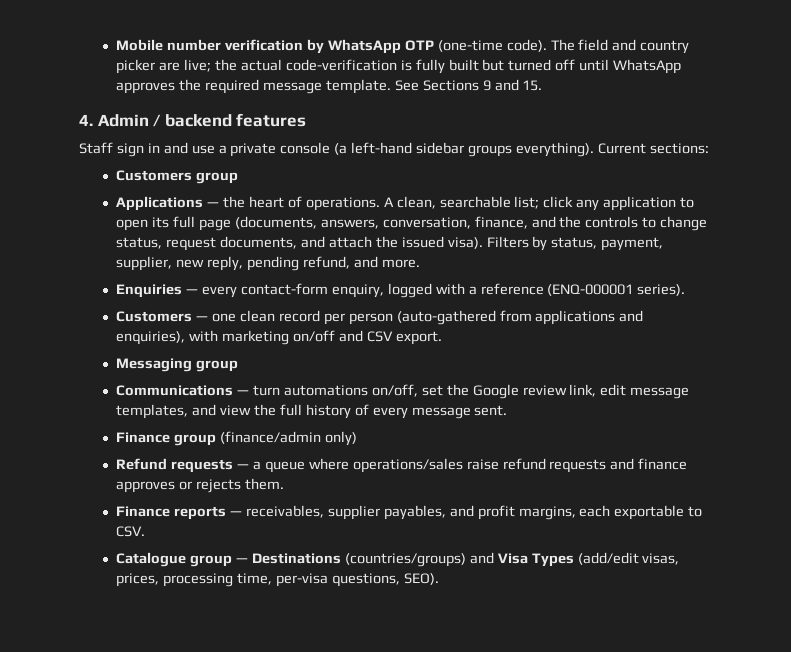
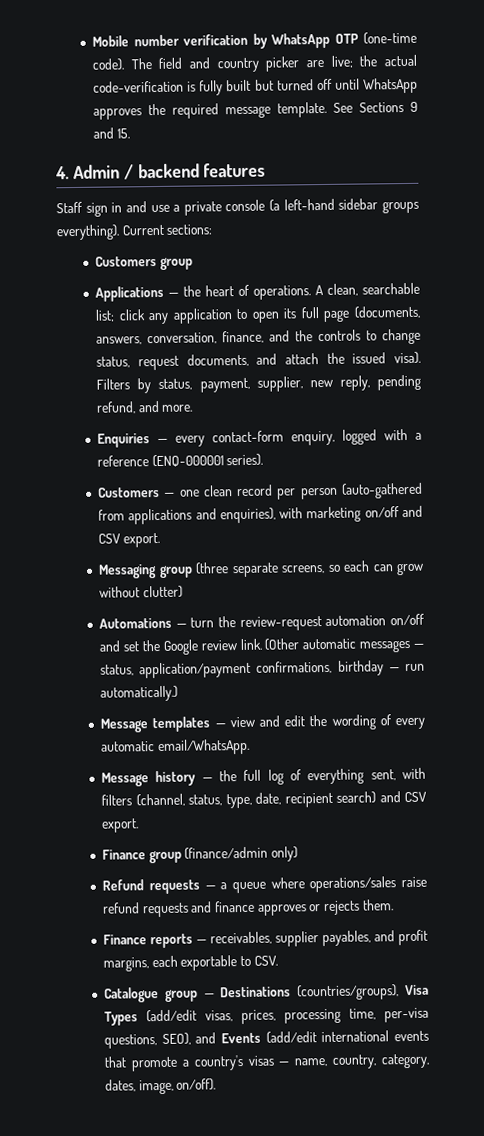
- Messaging group
- Communications — turn automations on/off, set the Google review link, edit message templates, and view the full history of every message sent.
+ Messaging group (three separate screens, so each can grow without clutter)
+ Automations — turn the review-request automation on/off and set the Google review link. (Other automatic messages — status, application/payment confirmations, birthday — run automatically.)
+ Message templates — view and edit the wording of every automatic email/WhatsApp.
+ Message history — the full log of everything sent, with filters (channel, status, type, date, recipient search) and CSV export.
- Catalogue group — Destinations (countries/groups) and Visa Types (add/edit visas, prices, processing time, per-visa questions, SEO).
+ Catalogue group — Destinations (countries/groups), Visa Types (add/edit visas, prices, processing time, per-visa questions, SEO), and Events (add/edit international events that promote a country's visas — name, country, category, dates, image, on/off).

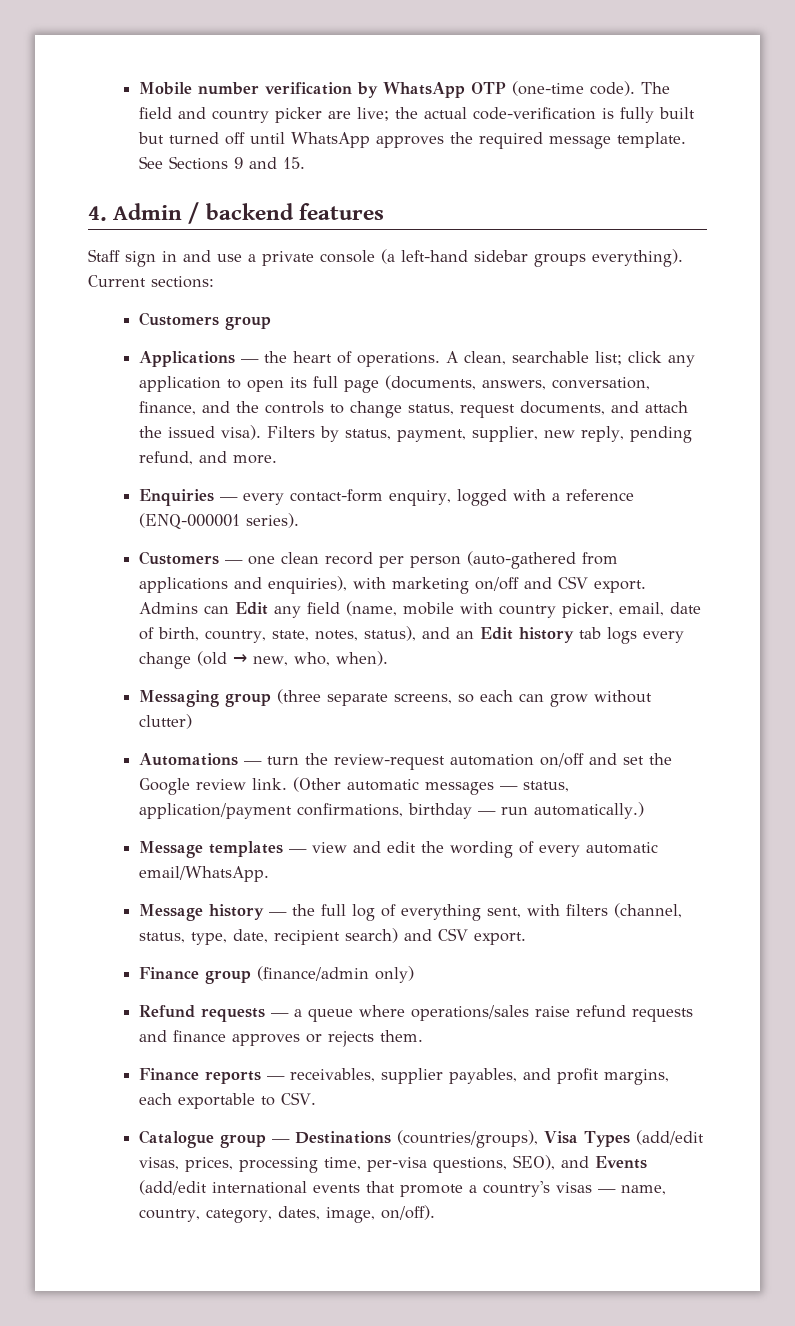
+ Admins can Edit any field (name, mobile with country picker, email, date of birth, country, state, notes, status), and an Edit history tab logs every change (old → new, who, when).

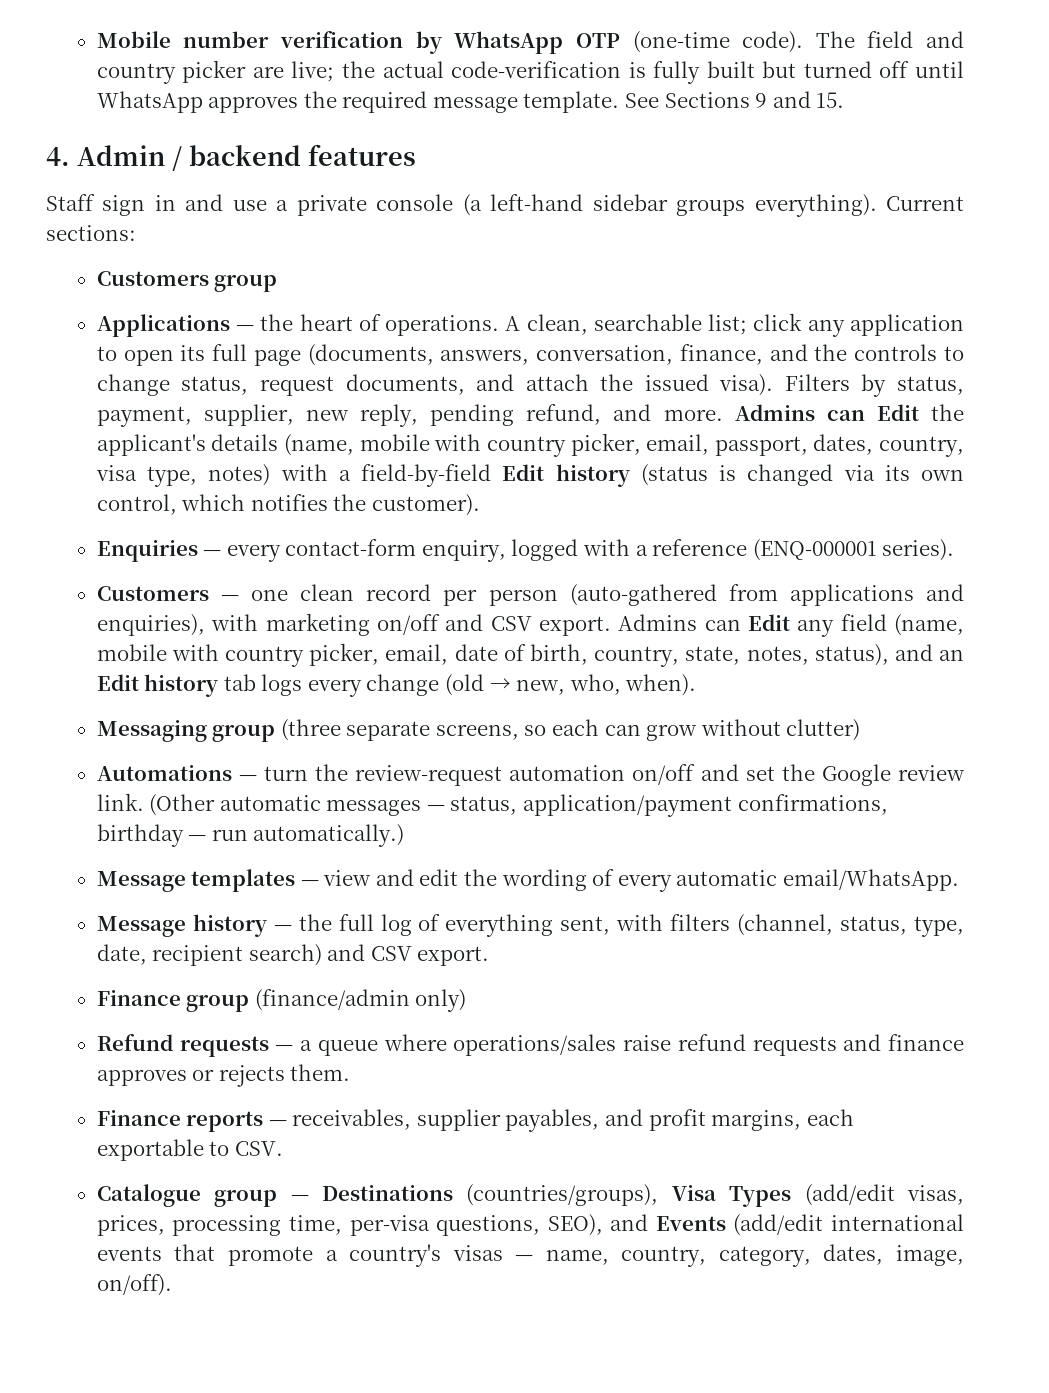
+ Admins can Edit the applicant's details (name, mobile with country picker, email, passport, dates, country, visa type, notes) with a field-by-field Edit history (status is changed via its own control, which notifies the customer).

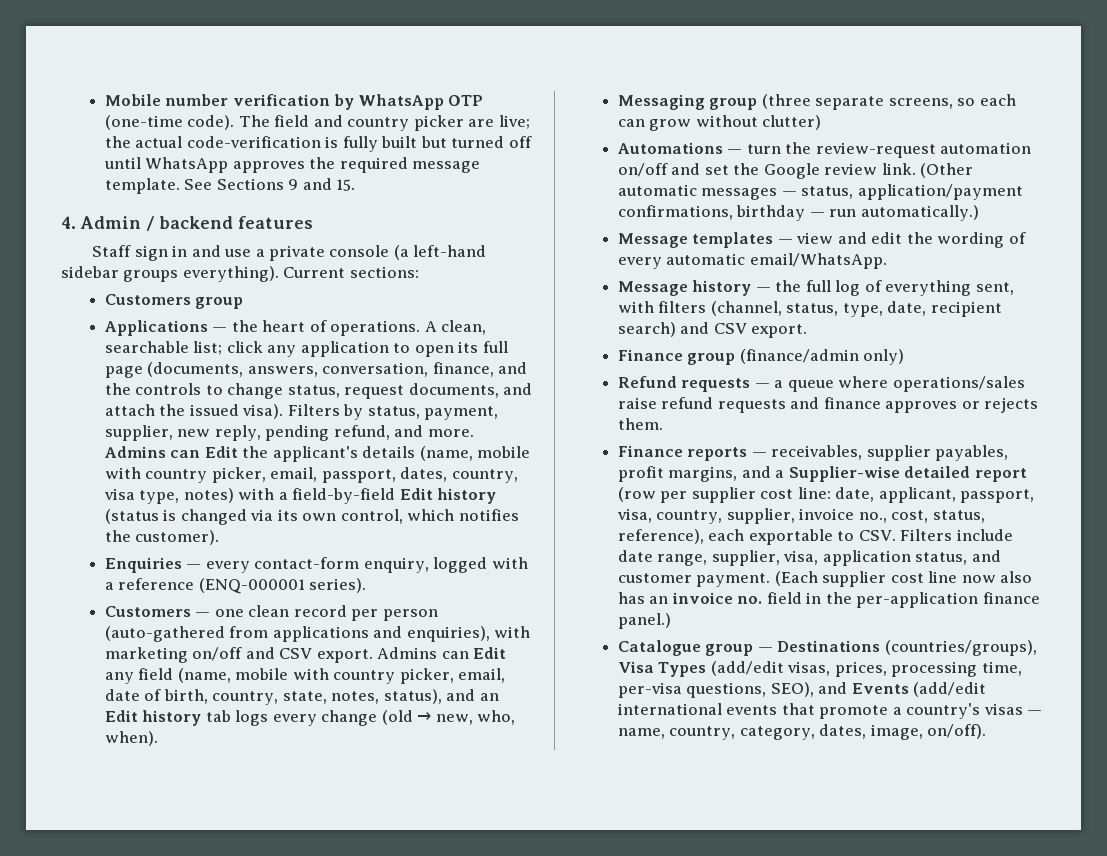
- Finance reports — receivables, supplier payables, and profit margins, each exportable to CSV.
+ Finance reports — receivables, supplier payables, profit margins, and a Supplier-wise detailed report (row per supplier cost line: date, applicant, passport, visa, country, supplier, invoice no., cost, status, reference), each exportable to CSV. Filters include date range, supplier, visa, application status, and customer payment. (Each supplier cost line now also has an invoice no. field in the per-application finance panel.)

